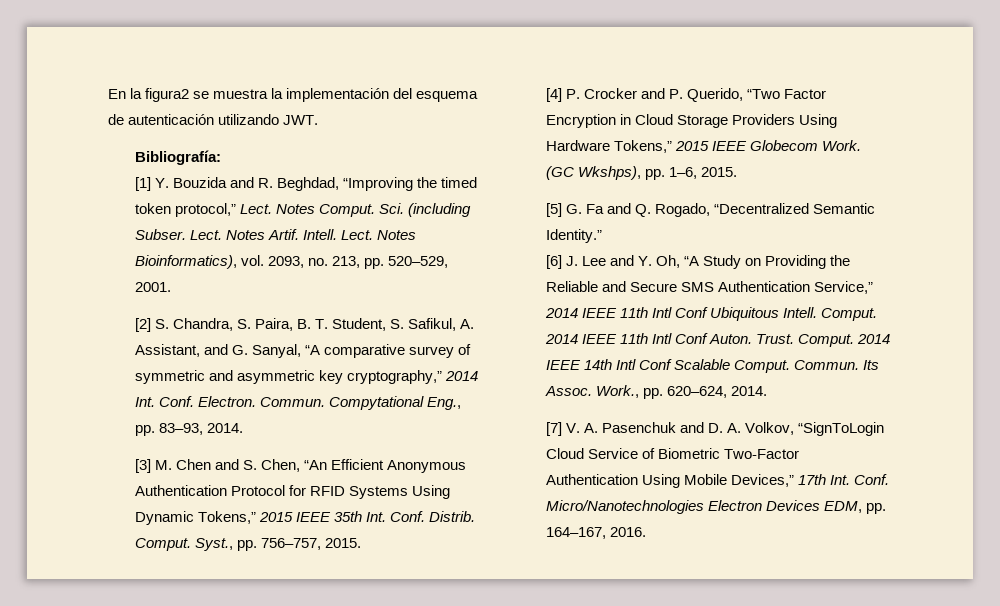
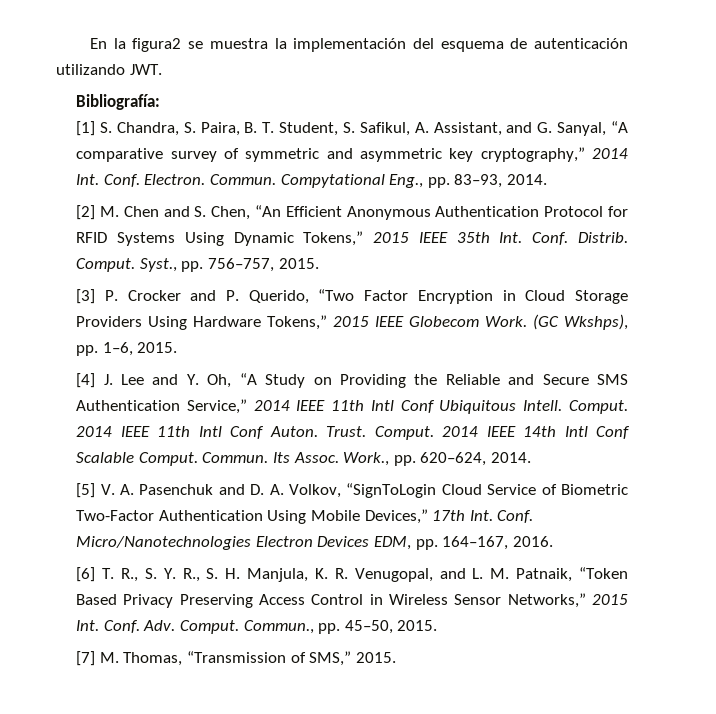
- [1] Y. Bouzida and R. Beghdad, “Improving the timed token protocol,” Lect. Notes Comput. Sci. (including Subser. Lect. Notes Artif. Intell. Lect. Notes Bioinformatics), vol. 2093, no. 213, pp. 520–529, 2001.
- [2] S. Chandra, S. Paira, B. T. Student, S. Safikul, A. Assistant, and G. Sanyal, “A comparative survey of symmetric and asymmetric key cryptography,” 2014 Int. Conf.
+ [1] S. Chandra, S. Paira, B. T. Student, S. Safikul, A. Assistant, and G. Sanyal, “A comparative survey of symmetric and asymmetric key cryptography,” 2014 Int. Conf.
- [3] M. Chen and S. Chen, “An Efficient Anonymous Authentication Protocol for RFID Systems Using Dynamic Tokens,” 2015 IEEE 35th Int. Conf.
+ [2] M. Chen and S. Chen, “An Efficient Anonymous Authentication Protocol for RFID Systems Using Dynamic Tokens,” 2015 IEEE 35th Int. Conf.
- [4] P. Crocker and P. Querido, “Two Factor Encryption in Cloud Storage Providers Using Hardware Tokens,” 2015 IEEE Globecom Work.
+ [3] P. Crocker and P. Querido, “Two Factor Encryption in Cloud Storage Providers Using Hardware Tokens,” 2015 IEEE Globecom Work.
- [5] G. Fa and Q. Rogado, “Decentralized Semantic Identity.”
- [6] J. Lee and Y. Oh, “A Study on Providing the Reliable and Secure SMS Authentication Service,” 2014 IEEE 11th Intl Conf Ubiquitous Intell.
+ [4] J. Lee and Y. Oh, “A Study on Providing the Reliable and Secure SMS Authentication Service,” 2014 IEEE 11th Intl Conf Ubiquitous Intell.
- [7] V. A. Pasenchuk and D. A. Volkov, “SignToLogin Cloud Service of Biometric Two-Factor Authentication Using Mobile Devices,” 17th Int. Conf.
+ [5] V. A. Pasenchuk and D. A. Volkov, “SignToLogin Cloud Service of Biometric Two-Factor Authentication Using Mobile Devices,” 17th Int. Conf.
+ [6] T. R., S. Y. R., S. H. Manjula, K. R. Venugopal, and L. M. Patnaik, “Token Based Privacy Preserving Access Control in Wireless Sensor Networks,” 2015 Int. Conf. Adv. Comput. Commun., pp. 45–50, 2015.
+ [7] M. Thomas, “Transmission of SMS,” 2015.

